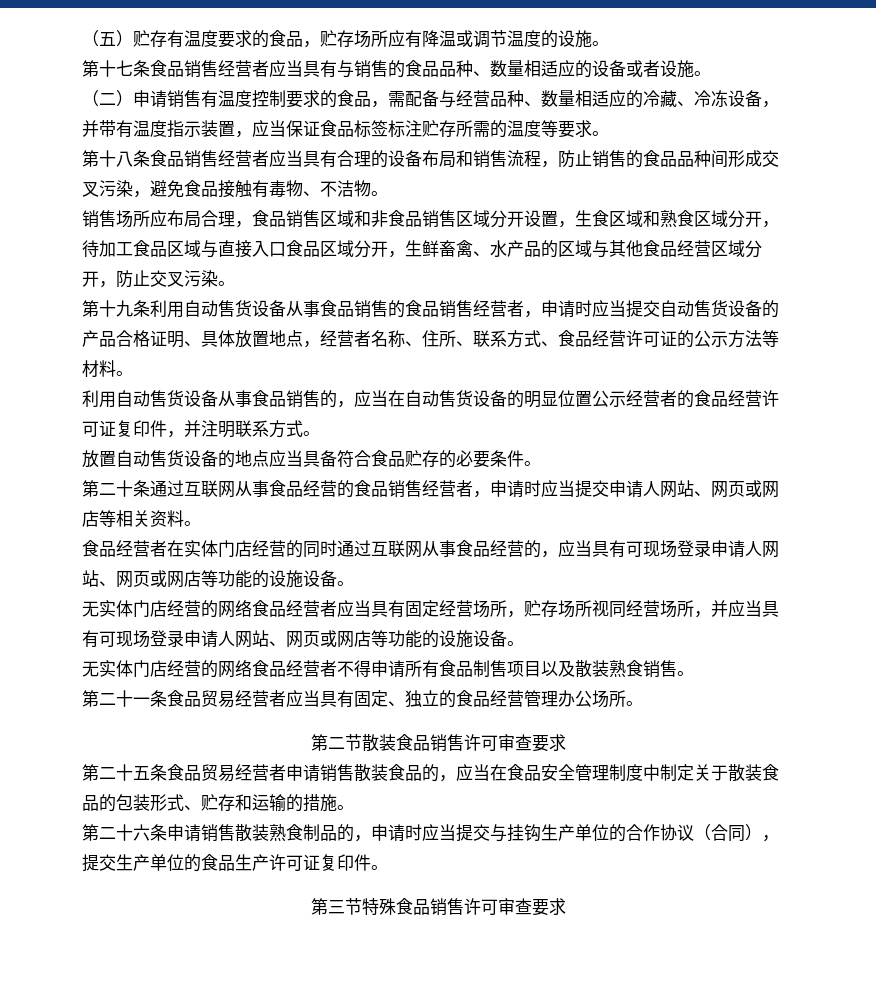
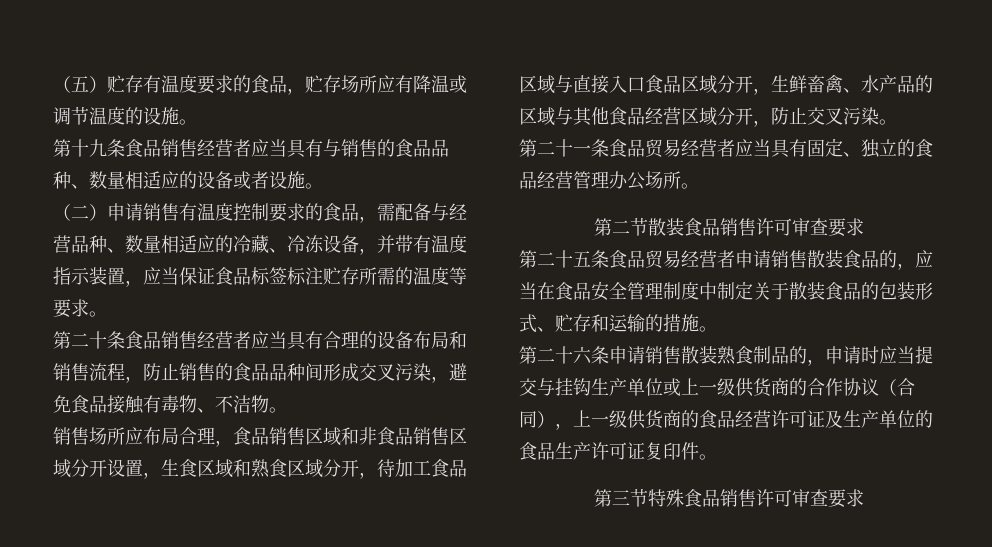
- 第十七条食品销售经营者应当具有与销售的食品品种、数量相适应的设备或者设施。
+ 第十九条食品销售经营者应当具有与销售的食品品种、数量相适应的设备或者设施。
- 第十八条食品销售经营者应当具有合理的设备布局和销售流程，防止销售的食品品种间形成交叉污染，避免食品接触有毒物、不洁物。
+ 第二十条食品销售经营者应当具有合理的设备布局和销售流程，防止销售的食品品种间形成交叉污染，避免食品接触有毒物、不洁物。
- 第十九条利用自动售货设备从事食品销售的食品销售经营者，申请时应当提交自动售货设备的产品合格证明、具体放置地点，经营者名称、住所、联系方式、食品经营许可证的公示方法等材料。
- 利用自动售货设备从事食品销售的，应当在自动售货设备的明显位置公示经营者的食品经营许可证复印件，并注明联系方式。
- 放置自动售货设备的地点应当具备符合食品贮存的必要条件。
- 第二十条通过互联网从事食品经营的食品销售经营者，申请时应当提交申请人网站、网页或网店等相关资料。
- 食品经营者在实体门店经营的同时通过互联网从事食品经营的，应当具有可现场登录申请人网站、网页或网店等功能的设施设备。
- 无实体门店经营的网络食品经营者应当具有固定经营场所，贮存场所视同经营场所，并应当具有可现场登录申请人网站、网页或网店等功能的设施设备。
- 无实体门店经营的网络食品经营者不得申请所有食品制售项目以及散装熟食销售。
- 第二十六条申请销售散装熟食制品的，申请时应当提交与挂钩生产单位的合作协议（合同），提交生产单位的食品生产许可证复印件。
+ 第二十六条申请销售散装熟食制品的，申请时应当提交与挂钩生产单位或上一级供货商的合作协议（合同），上一级供货商的食品经营许可证及生产单位的食品生产许可证复印件。

